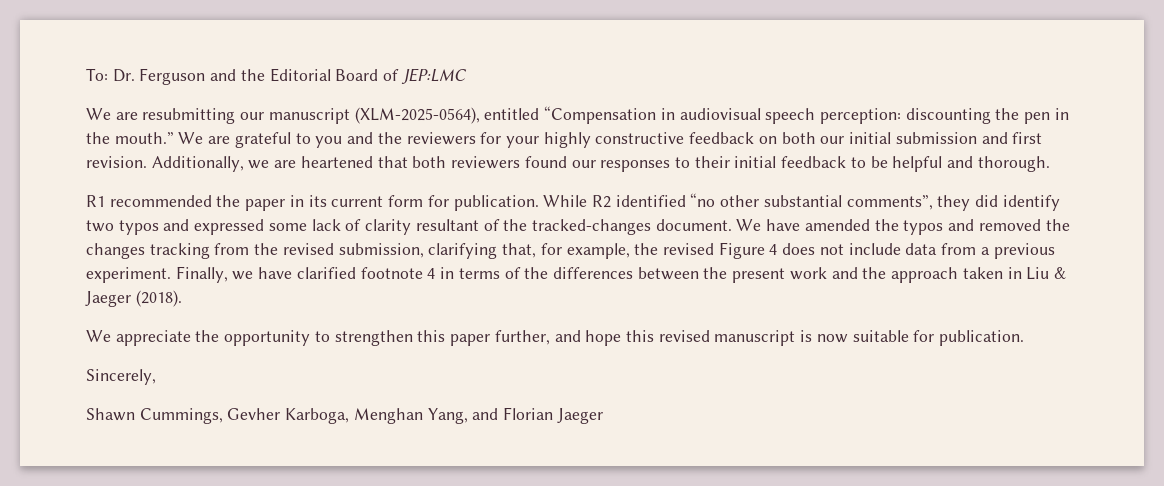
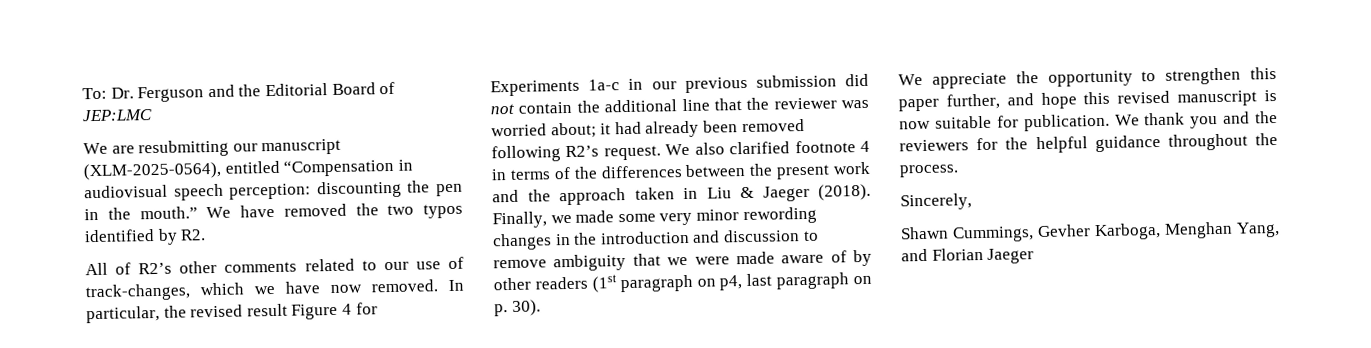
- We are grateful to you and the reviewers for your highly constructive feedback on both our initial submission and first revision. Additionally, we are heartened that both reviewers found our responses to their initial feedback to be helpful and thorough.
- R1 recommended the paper in its current form for publication. While R2 identified “no other substantial comments”, they did identify two typos and expressed some lack of clarity resultant of the tracked-changes document. We have amended the typos and removed the changes tracking from the revised submission, clarifying that, for example, the revised Figure 4 does not include data from a previous experiment. Finally, we have clarified footnote 4 in terms of the differences between the present work and the approach taken in Liu & Jaeger (2018).
+ We have removed the two typos identified by R2.
+ All of R2’s other comments related to our use of track-changes, which we have now removed. In particular, the revised result Figure 4 for Experiments 1a-c in our previous submission did not contain the additional line that the reviewer was worried about; it had already been removed following R2’s request. We also clarified footnote 4 in terms of the differences between the present work and the approach taken in Liu & Jaeger (2018). Finally, we made some very minor rewording changes in the introduction and discussion to remove ambiguity that we were made aware of by other readers (1st paragraph on p4, last paragraph on p. 30).
+ We thank you and the reviewers for the helpful guidance throughout the process.

